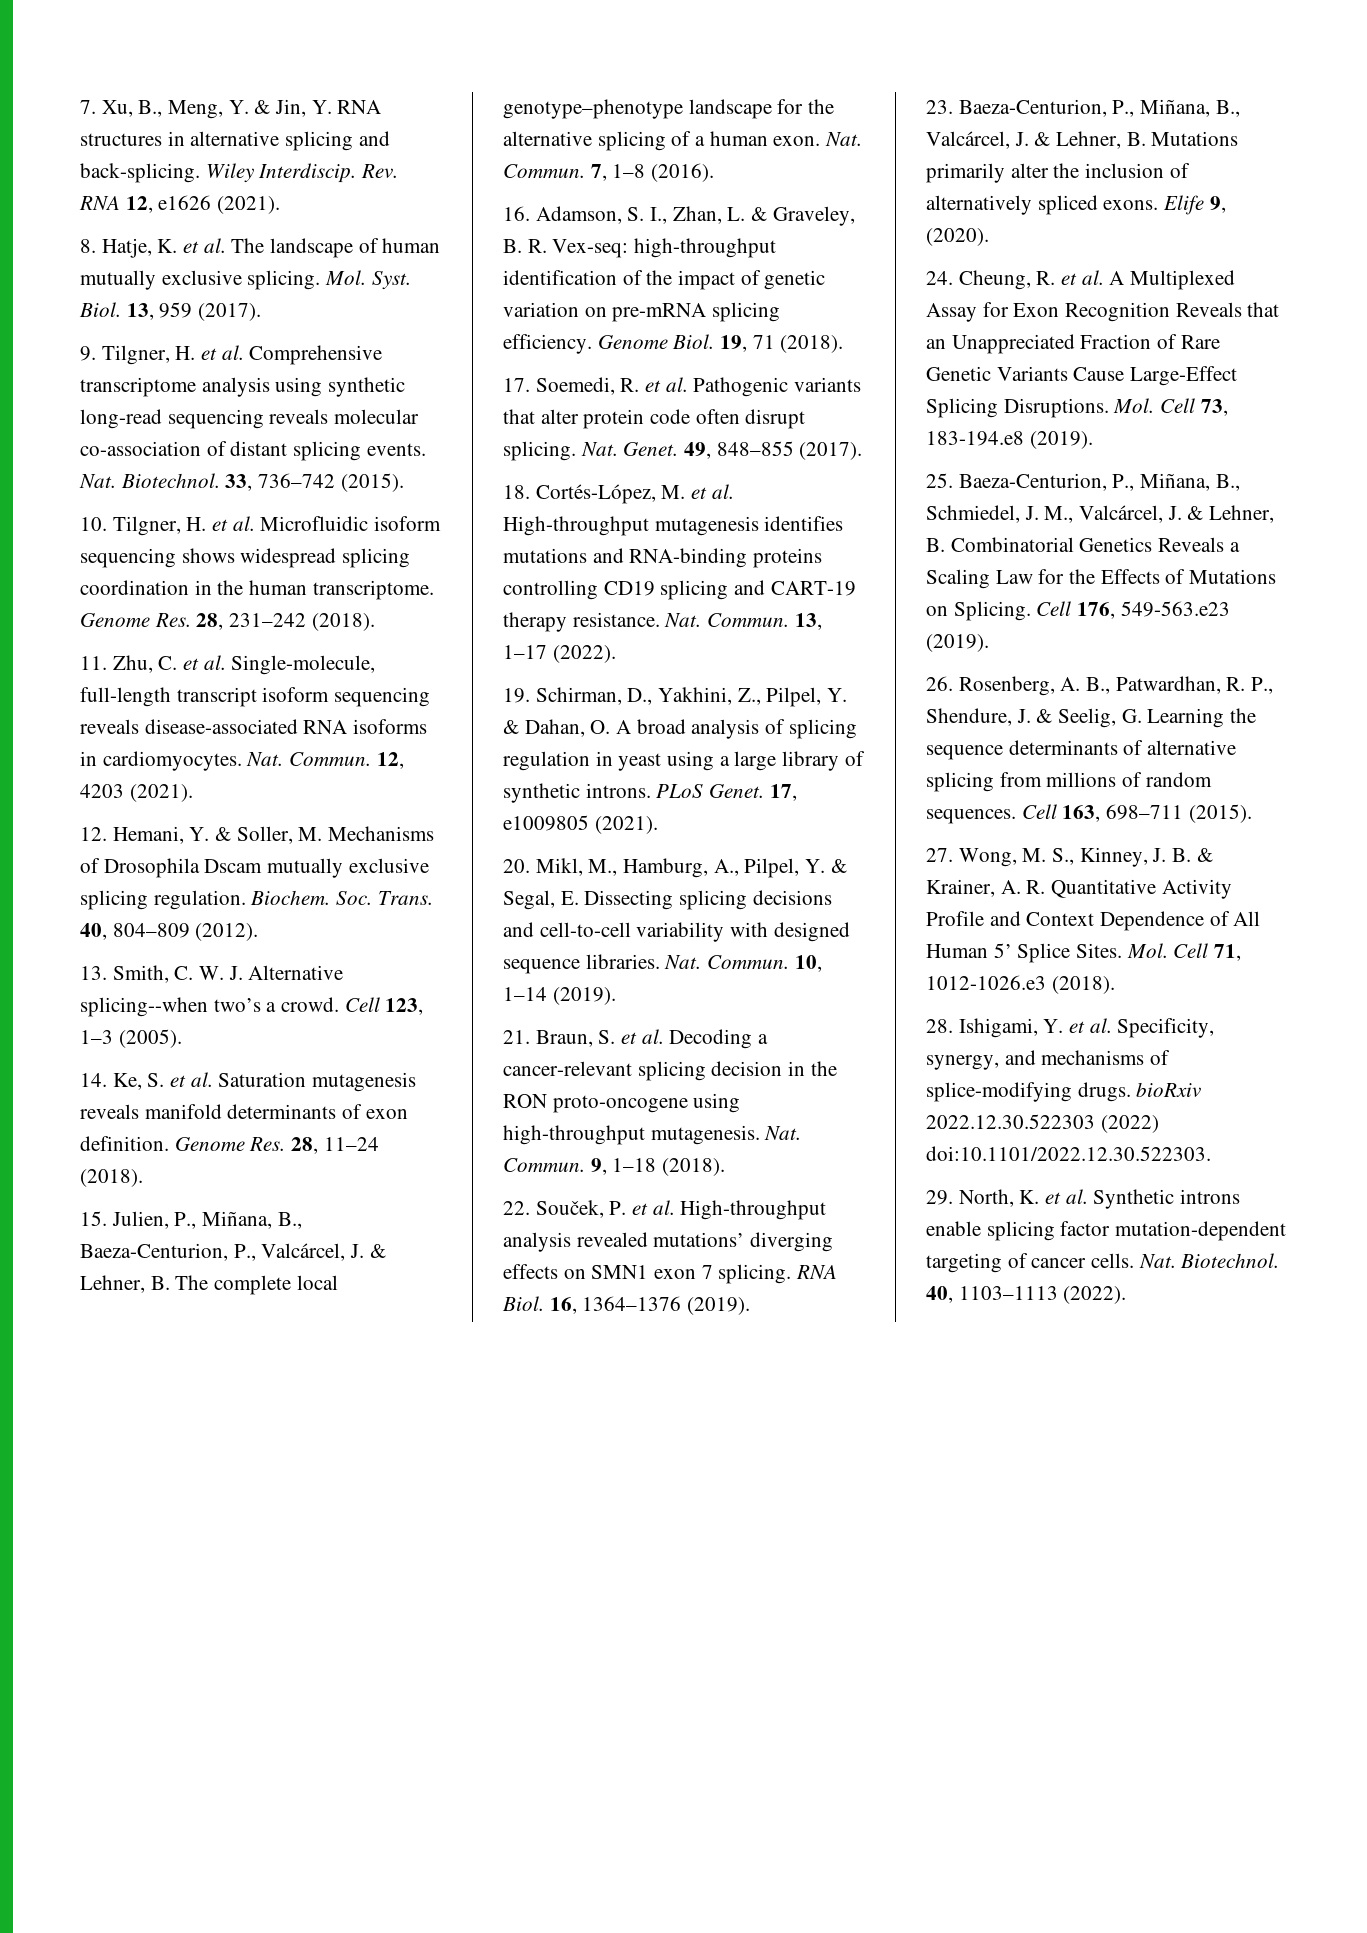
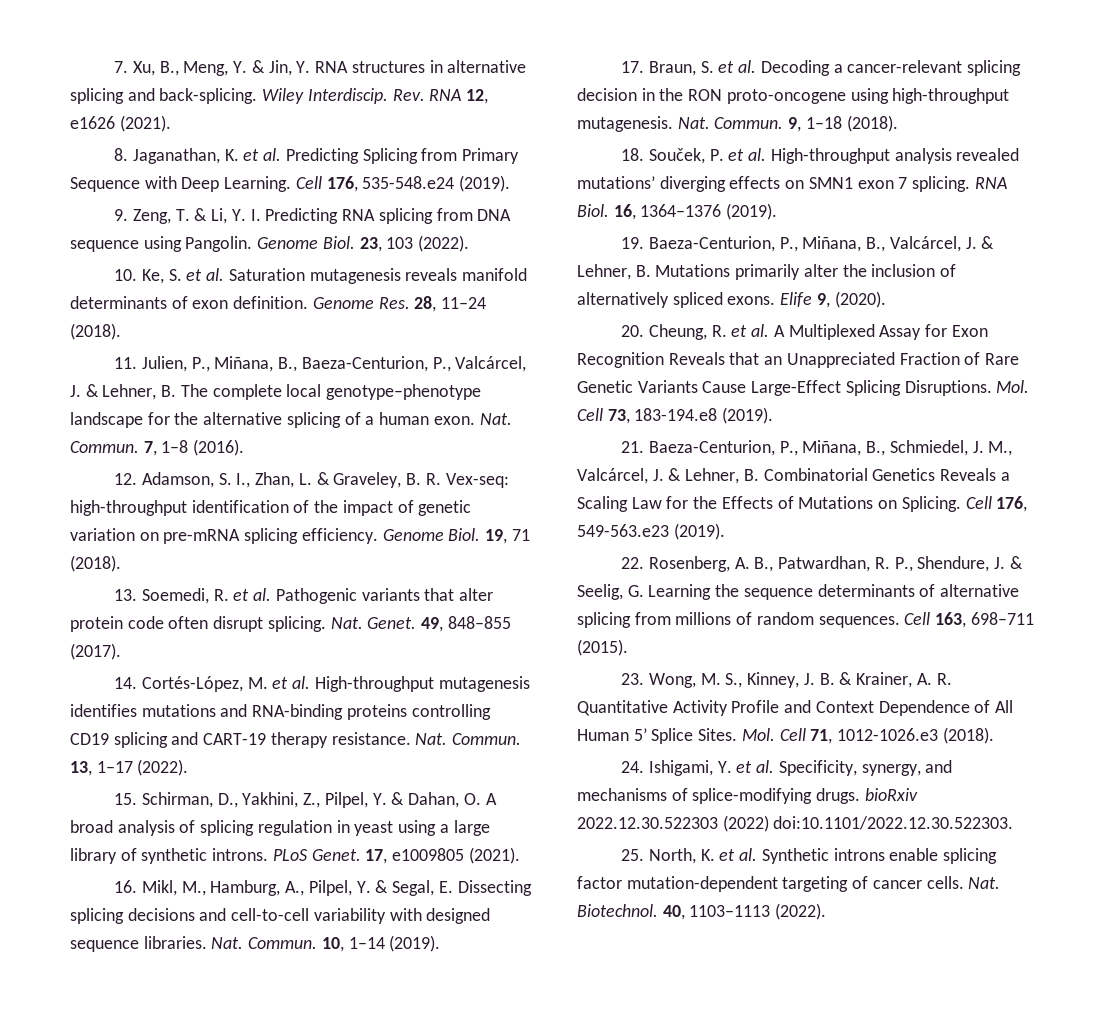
- 8. Hatje, K. et al. The landscape of human mutually exclusive splicing. Mol. Syst. Biol. 13, 959 (2017).
- 9. Tilgner, H. et al. Comprehensive transcriptome analysis using synthetic long-read sequencing reveals molecular co-association of distant splicing events. Nat. Biotechnol. 33, 736–742 (2015).
- 10. Tilgner, H. et al. Microfluidic isoform sequencing shows widespread splicing coordination in the human transcriptome. Genome Res. 28, 231–242 (2018).
- 11. Zhu, C. et al. Single-molecule, full-length transcript isoform sequencing reveals disease-associated RNA isoforms in cardiomyocytes. Nat. Commun. 12, 4203 (2021).
- 12. Hemani, Y. & Soller, M. Mechanisms of Drosophila Dscam mutually exclusive splicing regulation. Biochem. Soc. Trans. 40, 804–809 (2012).
- 13. Smith, C. W. J. Alternative splicing--when two’s a crowd. Cell 123, 1–3 (2005).
- 14. Ke, S. et al. Saturation mutagenesis reveals manifold determinants of exon definition.
+ 8. Jaganathan, K. et al. Predicting Splicing from Primary Sequence with Deep Learning. Cell 176, 535-548.e24 (2019).
+ 9. Zeng, T. & Li, Y. I. Predicting RNA splicing from DNA sequence using Pangolin. Genome Biol. 23, 103 (2022).
+ 10. Ke, S. et al. Saturation mutagenesis reveals manifold determinants of exon definition.
- 15. Julien, P., Miñana, B., Baeza-Centurion, P., Valcárcel, J. & Lehner, B. The complete local genotype–phenotype landscape for the alternative splicing of a human exon.
+ 11. Julien, P., Miñana, B., Baeza-Centurion, P., Valcárcel, J. & Lehner, B. The complete local genotype–phenotype landscape for the alternative splicing of a human exon.
- 16. Adamson, S. I., Zhan, L. & Graveley, B. R. Vex-seq: high-throughput identification of the impact of genetic variation on pre-mRNA splicing efficiency.
+ 12. Adamson, S. I., Zhan, L. & Graveley, B. R. Vex-seq: high-throughput identification of the impact of genetic variation on pre-mRNA splicing efficiency.
- 17. Soemedi, R. et al. Pathogenic variants that alter protein code often disrupt splicing.
+ 13. Soemedi, R. et al. Pathogenic variants that alter protein code often disrupt splicing.
- 18. Cortés-López, M. et al. High-throughput mutagenesis identifies mutations and RNA-binding proteins controlling CD19 splicing and CART-19 therapy resistance.
+ 14. Cortés-López, M. et al. High-throughput mutagenesis identifies mutations and RNA-binding proteins controlling CD19 splicing and CART-19 therapy resistance.
- 19. Schirman, D., Yakhini, Z., Pilpel, Y. & Dahan, O. A broad analysis of splicing regulation in yeast using a large library of synthetic introns.
+ 15. Schirman, D., Yakhini, Z., Pilpel, Y. & Dahan, O. A broad analysis of splicing regulation in yeast using a large library of synthetic introns.
- 20. Mikl, M., Hamburg, A., Pilpel, Y. & Segal, E. Dissecting splicing decisions and cell-to-cell variability with designed sequence libraries.
+ 16. Mikl, M., Hamburg, A., Pilpel, Y. & Segal, E. Dissecting splicing decisions and cell-to-cell variability with designed sequence libraries.
- 21. Braun, S. et al. Decoding a cancer-relevant splicing decision in the RON proto-oncogene using high-throughput mutagenesis.
+ 17. Braun, S. et al. Decoding a cancer-relevant splicing decision in the RON proto-oncogene using high-throughput mutagenesis.
- 22. Souček, P. et al. High-throughput analysis revealed mutations’ diverging effects on SMN1 exon 7 splicing.
+ 18. Souček, P. et al. High-throughput analysis revealed mutations’ diverging effects on SMN1 exon 7 splicing.
- 23. Baeza-Centurion, P., Miñana, B., Valcárcel, J. & Lehner, B. Mutations primarily alter the inclusion of alternatively spliced exons.
+ 19. Baeza-Centurion, P., Miñana, B., Valcárcel, J. & Lehner, B. Mutations primarily alter the inclusion of alternatively spliced exons.
- 24. Cheung, R. et al. A Multiplexed Assay for Exon Recognition Reveals that an Unappreciated Fraction of Rare Genetic Variants Cause Large-Effect Splicing Disruptions.
+ 20. Cheung, R. et al. A Multiplexed Assay for Exon Recognition Reveals that an Unappreciated Fraction of Rare Genetic Variants Cause Large-Effect Splicing Disruptions.
- 25. Baeza-Centurion, P., Miñana, B., Schmiedel, J. M., Valcárcel, J. & Lehner, B. Combinatorial Genetics Reveals a Scaling Law for the Effects of Mutations on Splicing.
+ 21. Baeza-Centurion, P., Miñana, B., Schmiedel, J. M., Valcárcel, J. & Lehner, B. Combinatorial Genetics Reveals a Scaling Law for the Effects of Mutations on Splicing.
- 26. Rosenberg, A. B., Patwardhan, R. P., Shendure, J. & Seelig, G. Learning the sequence determinants of alternative splicing from millions of random sequences.
+ 22. Rosenberg, A. B., Patwardhan, R. P., Shendure, J. & Seelig, G. Learning the sequence determinants of alternative splicing from millions of random sequences.
- 27. Wong, M. S., Kinney, J. B. & Krainer, A. R. Quantitative Activity Profile and Context Dependence of All Human 5’ Splice Sites.
+ 23. Wong, M. S., Kinney, J. B. & Krainer, A. R. Quantitative Activity Profile and Context Dependence of All Human 5’ Splice Sites.
- 28. Ishigami, Y. et al. Specificity, synergy, and mechanisms of splice-modifying drugs. bioRxiv 2022.12.30.522303 (2022) doi:10.1101/2022.12.30.522303.
+ 24. Ishigami, Y. et al. Specificity, synergy, and mechanisms of splice-modifying drugs. bioRxiv 2022.12.30.522303 (2022) doi:10.1101/2022.12.30.522303.
- 29. North, K. et al. Synthetic introns enable splicing factor mutation-dependent targeting of cancer cells.
+ 25. North, K. et al. Synthetic introns enable splicing factor mutation-dependent targeting of cancer cells.

